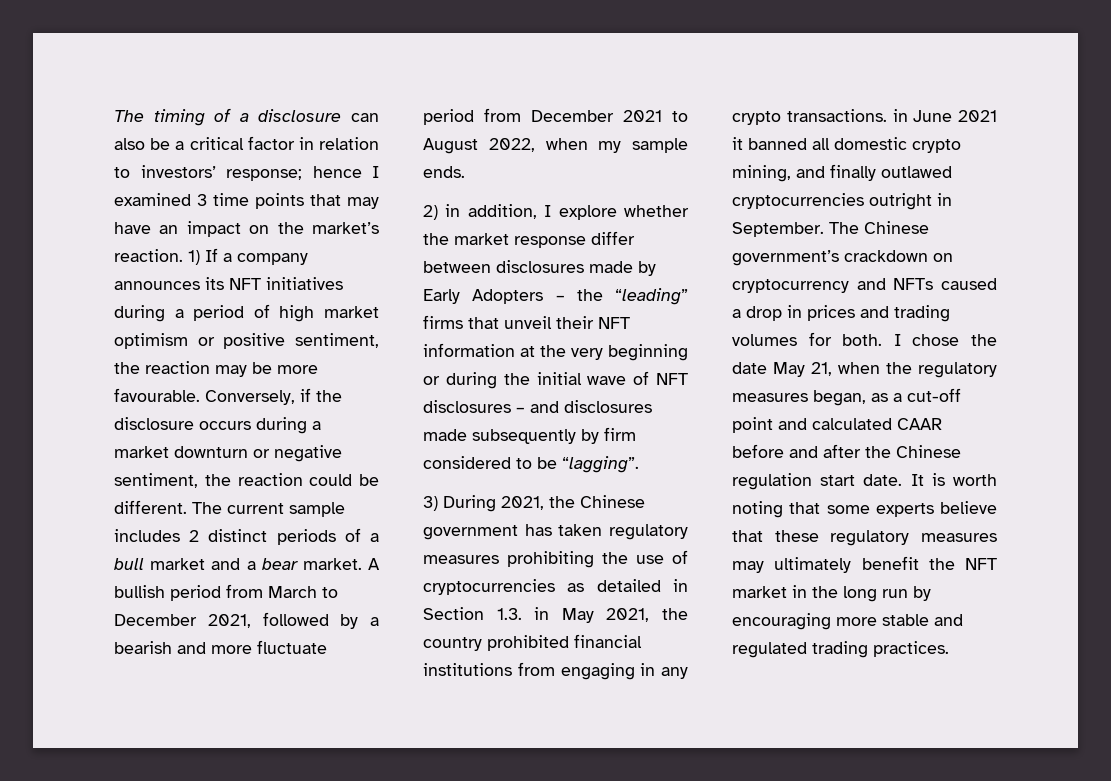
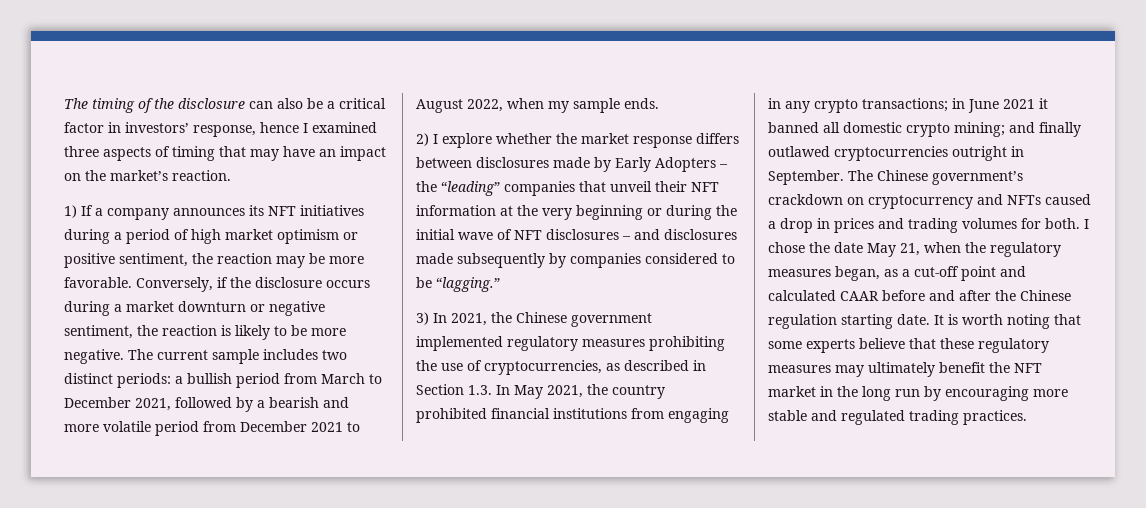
- The timing of a disclosure can also be a critical factor in relation to investors’ response; hence I examined 3 time points that may have an impact on the market’s reaction. 1) If a company announces its NFT initiatives during a period of high market optimism or positive sentiment, the reaction may be more favourable.
+ The timing of the disclosure can also be a critical factor in investors’ response, hence I examined three aspects of timing that may have an impact on the market’s reaction.
+ 1) If a company announces its NFT initiatives during a period of high market optimism or positive sentiment, the reaction may be more favorable.
- Conversely, if the disclosure occurs during a market downturn or negative sentiment, the reaction could be different. The current sample includes 2 distinct periods of a bull market and a bear market. A bullish period from March to December 2021, followed by a bearish and more fluctuate period from December 2021 to August 2022, when my sample ends.
+ Conversely, if the disclosure occurs during a market downturn or negative sentiment, the reaction is likely to be more negative. The current sample includes two distinct periods: a bullish period from March to December 2021, followed by a bearish and more volatile period from December 2021 to August 2022, when my sample ends.
- 2) in addition, I explore whether the market response differ between disclosures made by Early Adopters – the “leading” firms that unveil their NFT information at the very beginning or during the initial wave of NFT disclosures – and disclosures made subsequently by firm considered to be “lagging”.
+ 2) I explore whether the market response differs between disclosures made by Early Adopters – the “leading” companies that unveil their NFT information at the very beginning or during the initial wave of NFT disclosures – and disclosures made subsequently by companies considered to be “lagging.”
- 3) During 2021, the Chinese government has taken regulatory measures prohibiting the use of cryptocurrencies as detailed in Section 1.3. in May 2021, the country prohibited financial institutions from engaging in any crypto transactions. in June 2021 it banned all domestic crypto mining, and finally outlawed cryptocurrencies outright in September.
+ 3) In 2021, the Chinese government implemented regulatory measures prohibiting the use of cryptocurrencies, as described in Section 1.3. In May 2021, the country prohibited financial institutions from engaging in any crypto transactions; in June 2021 it banned all domestic crypto mining; and finally outlawed cryptocurrencies outright in September.
- I chose the date May 21, when the regulatory measures began, as a cut-off point and calculated CAAR before and after the Chinese regulation start date.
+ I chose the date May 21, when the regulatory measures began, as a cut-off point and calculated CAAR before and after the Chinese regulation starting date.

